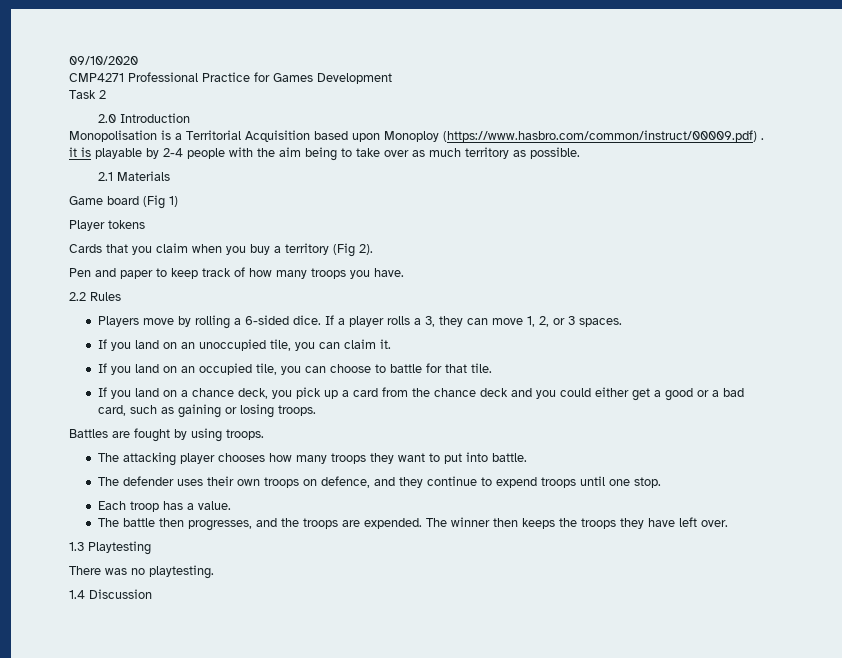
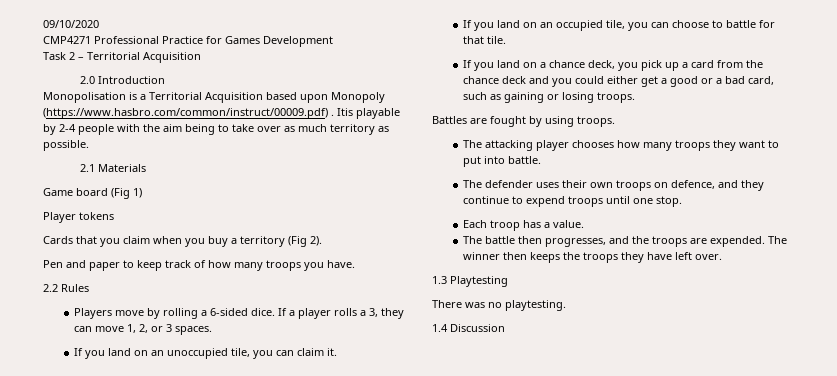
- Task 2
+ Task 2 – Territorial Acquisition
- Monopolisation is a Territorial Acquisition based upon Monoploy (https://www.hasbro.com/common/instruct/00009.pdf) . it is playable by 2-4 people with the aim being to take over as much territory as possible.
+ Monopolisation is a Territorial Acquisition based upon Monopoly (https://www.hasbro.com/common/instruct/00009.pdf) . Itis playable by 2-4 people with the aim being to take over as much territory as possible.

